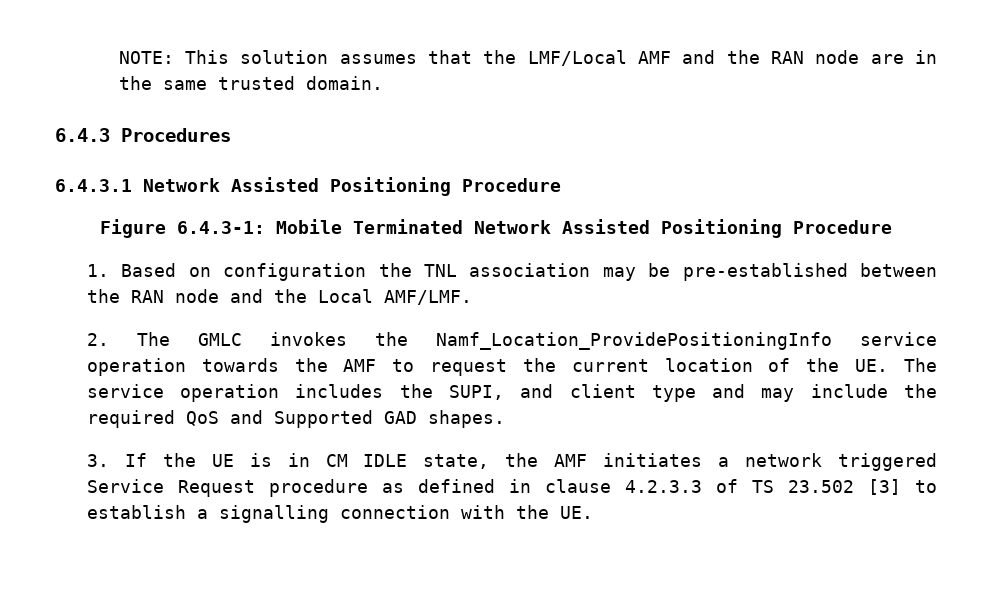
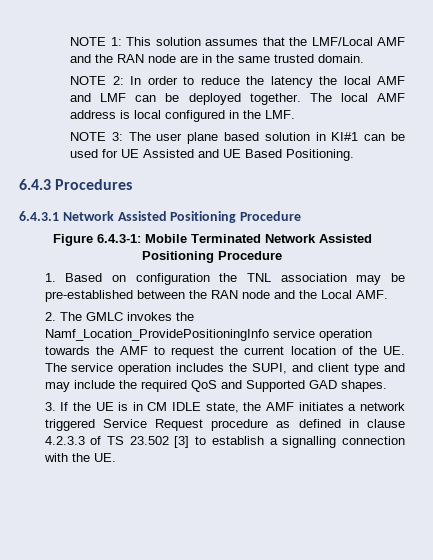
- NOTE: This solution assumes that the LMF/Local AMF and the RAN node are in the same trusted domain.
+ NOTE 1: This solution assumes that the LMF/Local AMF and the RAN node are in the same trusted domain.
+ NOTE 2: In order to reduce the latency the local AMF and LMF can be deployed together. The local AMF address is local configured in the LMF.
+ NOTE 3: The user plane based solution in KI#1 can be used for UE Assisted and UE Based Positioning.
- 1. Based on configuration the TNL association may be pre-established between the RAN node and the Local AMF/LMF.
+ 1. Based on configuration the TNL association may be pre-established between the RAN node and the Local AMF.

